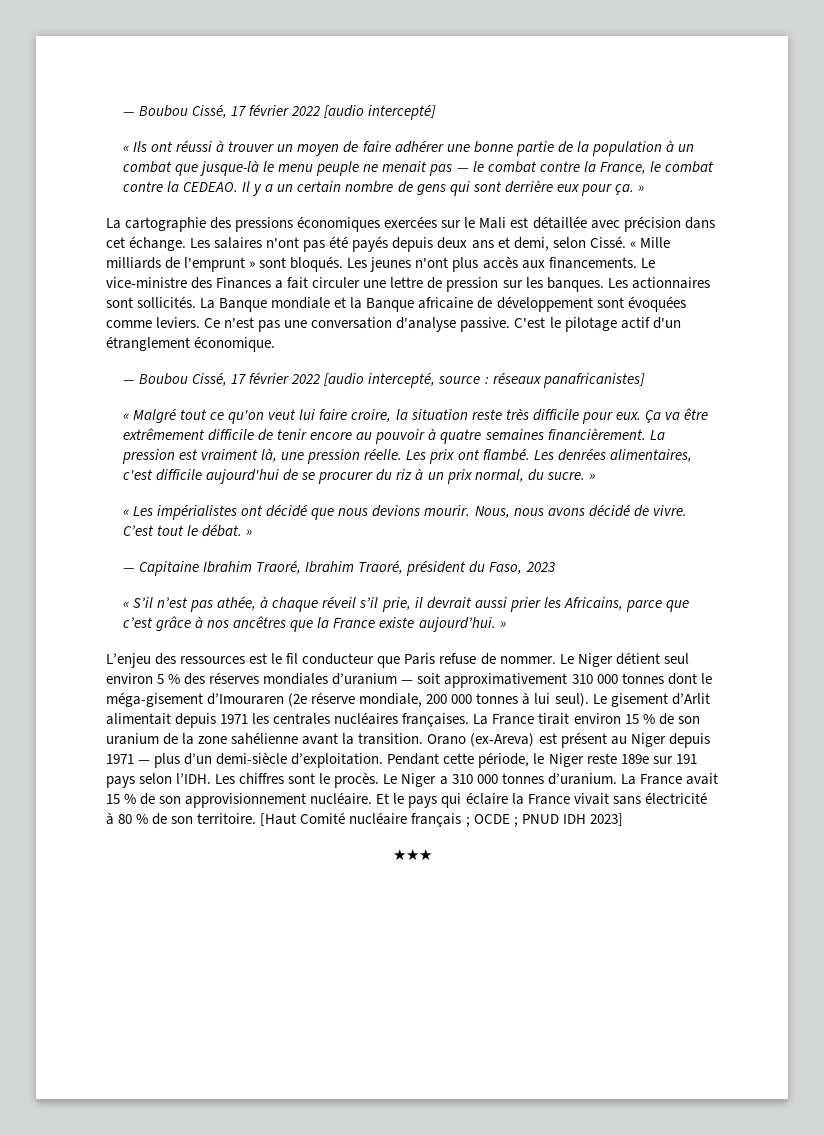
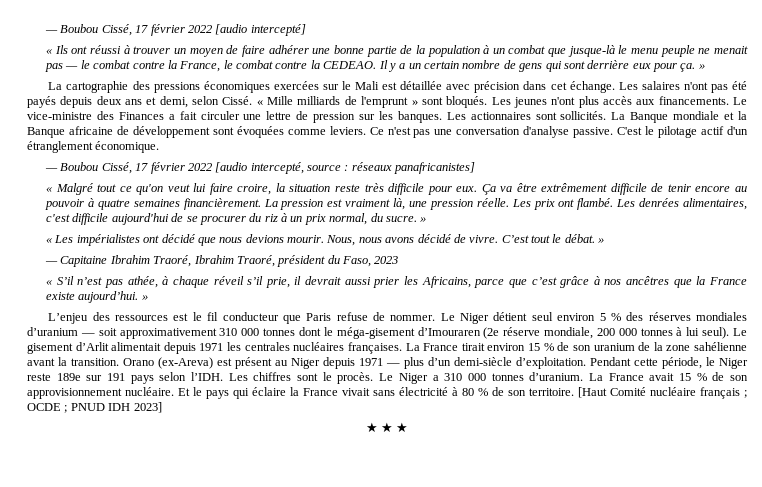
- ★★★
+ ★ ★ ★

